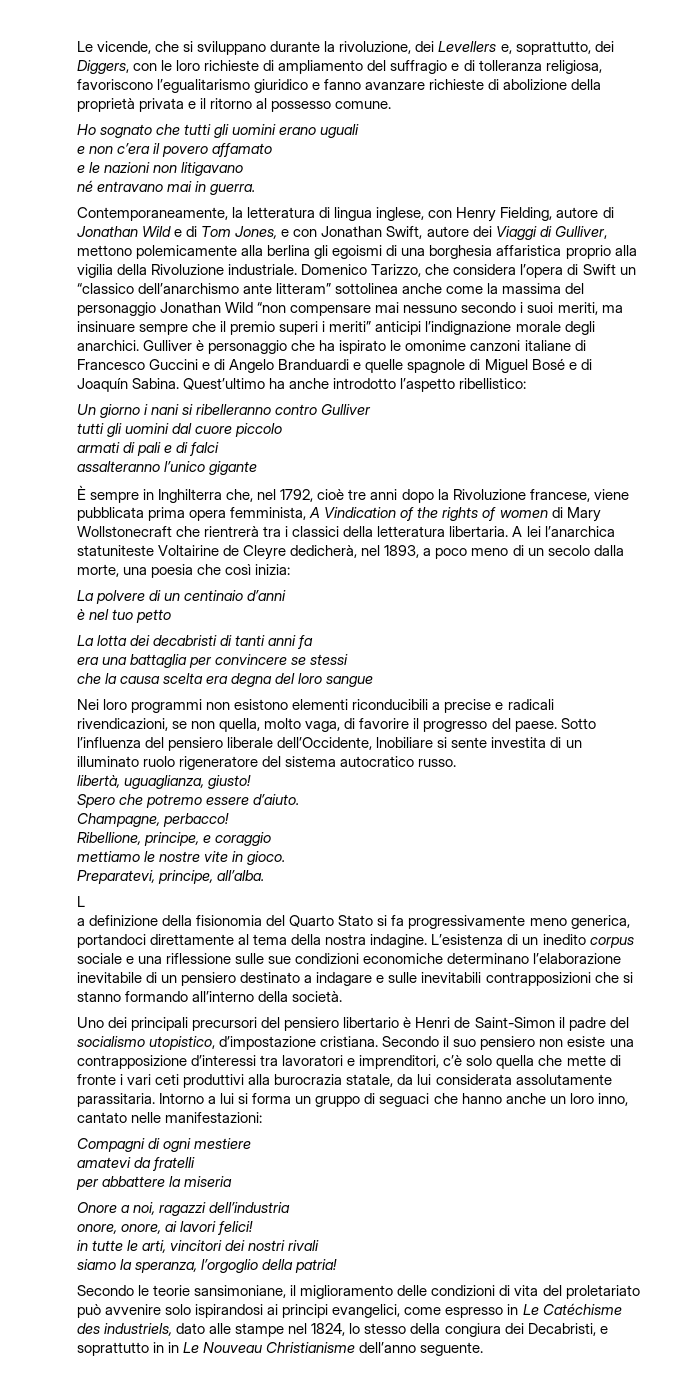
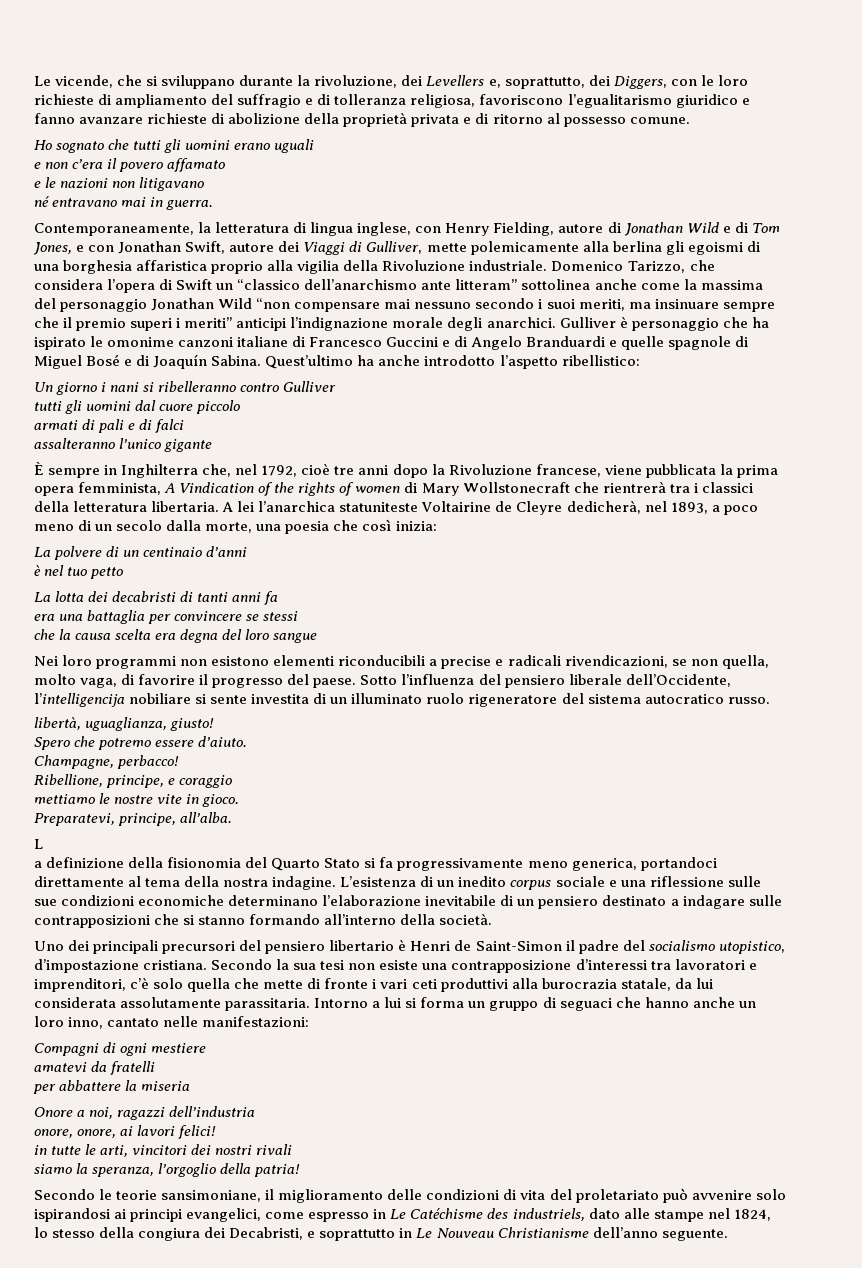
- Le vicende, che si sviluppano durante la rivoluzione, dei Levellers e, soprattutto, dei Diggers, con le loro richieste di ampliamento del suffragio e di tolleranza religiosa, favoriscono l’egualitarismo giuridico e fanno avanzare richieste di abolizione della proprietà privata e il ritorno al possesso comune.
+ Le vicende, che si sviluppano durante la rivoluzione, dei Levellers e, soprattutto, dei Diggers, con le loro richieste di ampliamento del suffragio e di tolleranza religiosa, favoriscono l’egualitarismo giuridico e fanno avanzare richieste di abolizione della proprietà privata e di ritorno al possesso comune.
- Contemporaneamente, la letteratura di lingua inglese, con Henry Fielding, autore di Jonathan Wild e di Tom Jones, e con Jonathan Swift, autore dei Viaggi di Gulliver, mettono polemicamente alla berlina gli egoismi di una borghesia affaristica proprio alla vigilia della Rivoluzione industriale.
+ Contemporaneamente, la letteratura di lingua inglese, con Henry Fielding, autore di Jonathan Wild e di Tom Jones, e con Jonathan Swift, autore dei Viaggi di Gulliver, mette polemicamente alla berlina gli egoismi di una borghesia affaristica proprio alla vigilia della Rivoluzione industriale.
- È sempre in Inghilterra che, nel 1792, cioè tre anni dopo la Rivoluzione francese, viene pubblicata prima opera femminista, A Vindication of the rights of women di Mary Wollstonecraft che rientrerà tra i classici della letteratura libertaria.
+ È sempre in Inghilterra che, nel 1792, cioè tre anni dopo la Rivoluzione francese, viene pubblicata la prima opera femminista, A Vindication of the rights of women di Mary Wollstonecraft che rientrerà tra i classici della letteratura libertaria.
- Sotto l’influenza del pensiero liberale dell’Occidente, lnobiliare si sente investita di un illuminato ruolo rigeneratore del sistema autocratico russo.
+ Sotto l’influenza del pensiero liberale dell’Occidente, l’intelligencija nobiliare si sente investita di un illuminato ruolo rigeneratore del sistema autocratico russo.
- L’esistenza di un inedito corpus sociale e una riflessione sulle sue condizioni economiche determinano l’elaborazione inevitabile di un pensiero destinato a indagare e sulle inevitabili contrapposizioni che si stanno formando all’interno della società.
+ L’esistenza di un inedito corpus sociale e una riflessione sulle sue condizioni economiche determinano l’elaborazione inevitabile di un pensiero destinato a indagare sulle contrapposizioni che si stanno formando all’interno della società.
- Secondo il suo pensiero non esiste una contrapposizione d’interessi tra lavoratori e imprenditori, c’è solo quella che mette di fronte i vari ceti produttivi alla burocrazia statale, da lui considerata assolutamente parassitaria.
+ Secondo la sua tesi non esiste una contrapposizione d’interessi tra lavoratori e imprenditori, c’è solo quella che mette di fronte i vari ceti produttivi alla burocrazia statale, da lui considerata assolutamente parassitaria.
- Secondo le teorie sansimoniane, il miglioramento delle condizioni di vita del proletariato può avvenire solo ispirandosi ai principi evangelici, come espresso in Le Catéchisme des industriels, dato alle stampe nel 1824, lo stesso della congiura dei Decabristi, e soprattutto in in Le Nouveau Christianisme dell’anno seguente.
+ Secondo le teorie sansimoniane, il miglioramento delle condizioni di vita del proletariato può avvenire solo ispirandosi ai principi evangelici, come espresso in Le Catéchisme des industriels, dato alle stampe nel 1824, lo stesso della congiura dei Decabristi, e soprattutto in Le Nouveau Christianisme dell’anno seguente.

